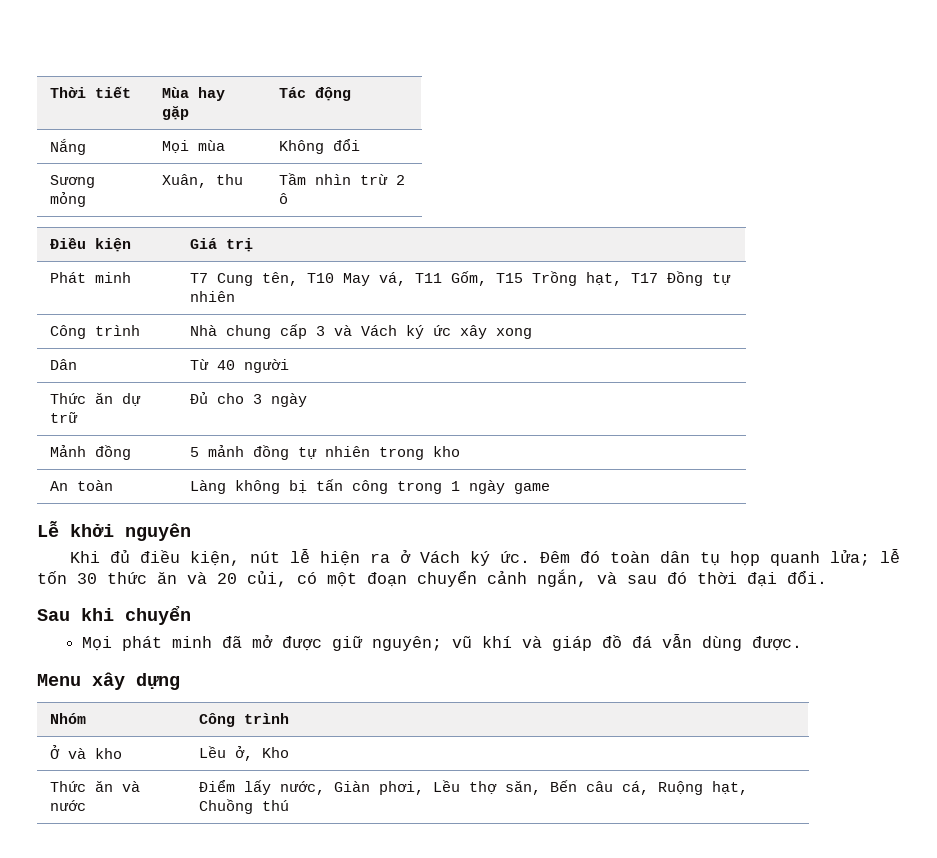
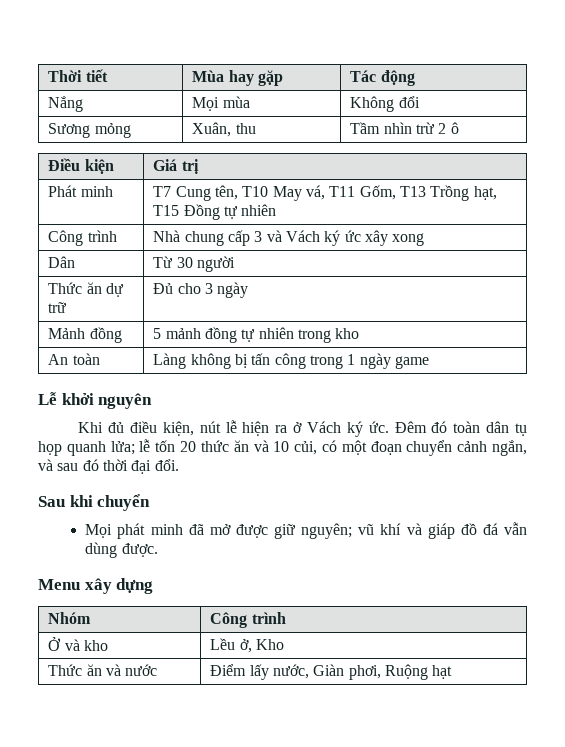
- Phát minh | T7 Cung tên, T10 May vá, T11 Gốm, T15 Trồng hạt, T17 Đồng tự nhiên
+ Phát minh | T7 Cung tên, T10 May vá, T11 Gốm, T13 Trồng hạt, T15 Đồng tự nhiên
- Dân | Từ 40 người
+ Dân | Từ 30 người
- Đêm đó toàn dân tụ họp quanh lửa; lễ tốn 30 thức ăn và 20 củi, có một đoạn chuyển cảnh ngắn, và sau đó thời đại đổi.
+ Đêm đó toàn dân tụ họp quanh lửa; lễ tốn 20 thức ăn và 10 củi, có một đoạn chuyển cảnh ngắn, và sau đó thời đại đổi.
- Thức ăn và nước | Điểm lấy nước, Giàn phơi, Lều thợ săn, Bến câu cá, Ruộng hạt, Chuồng thú
+ Thức ăn và nước | Điểm lấy nước, Giàn phơi, Ruộng hạt

